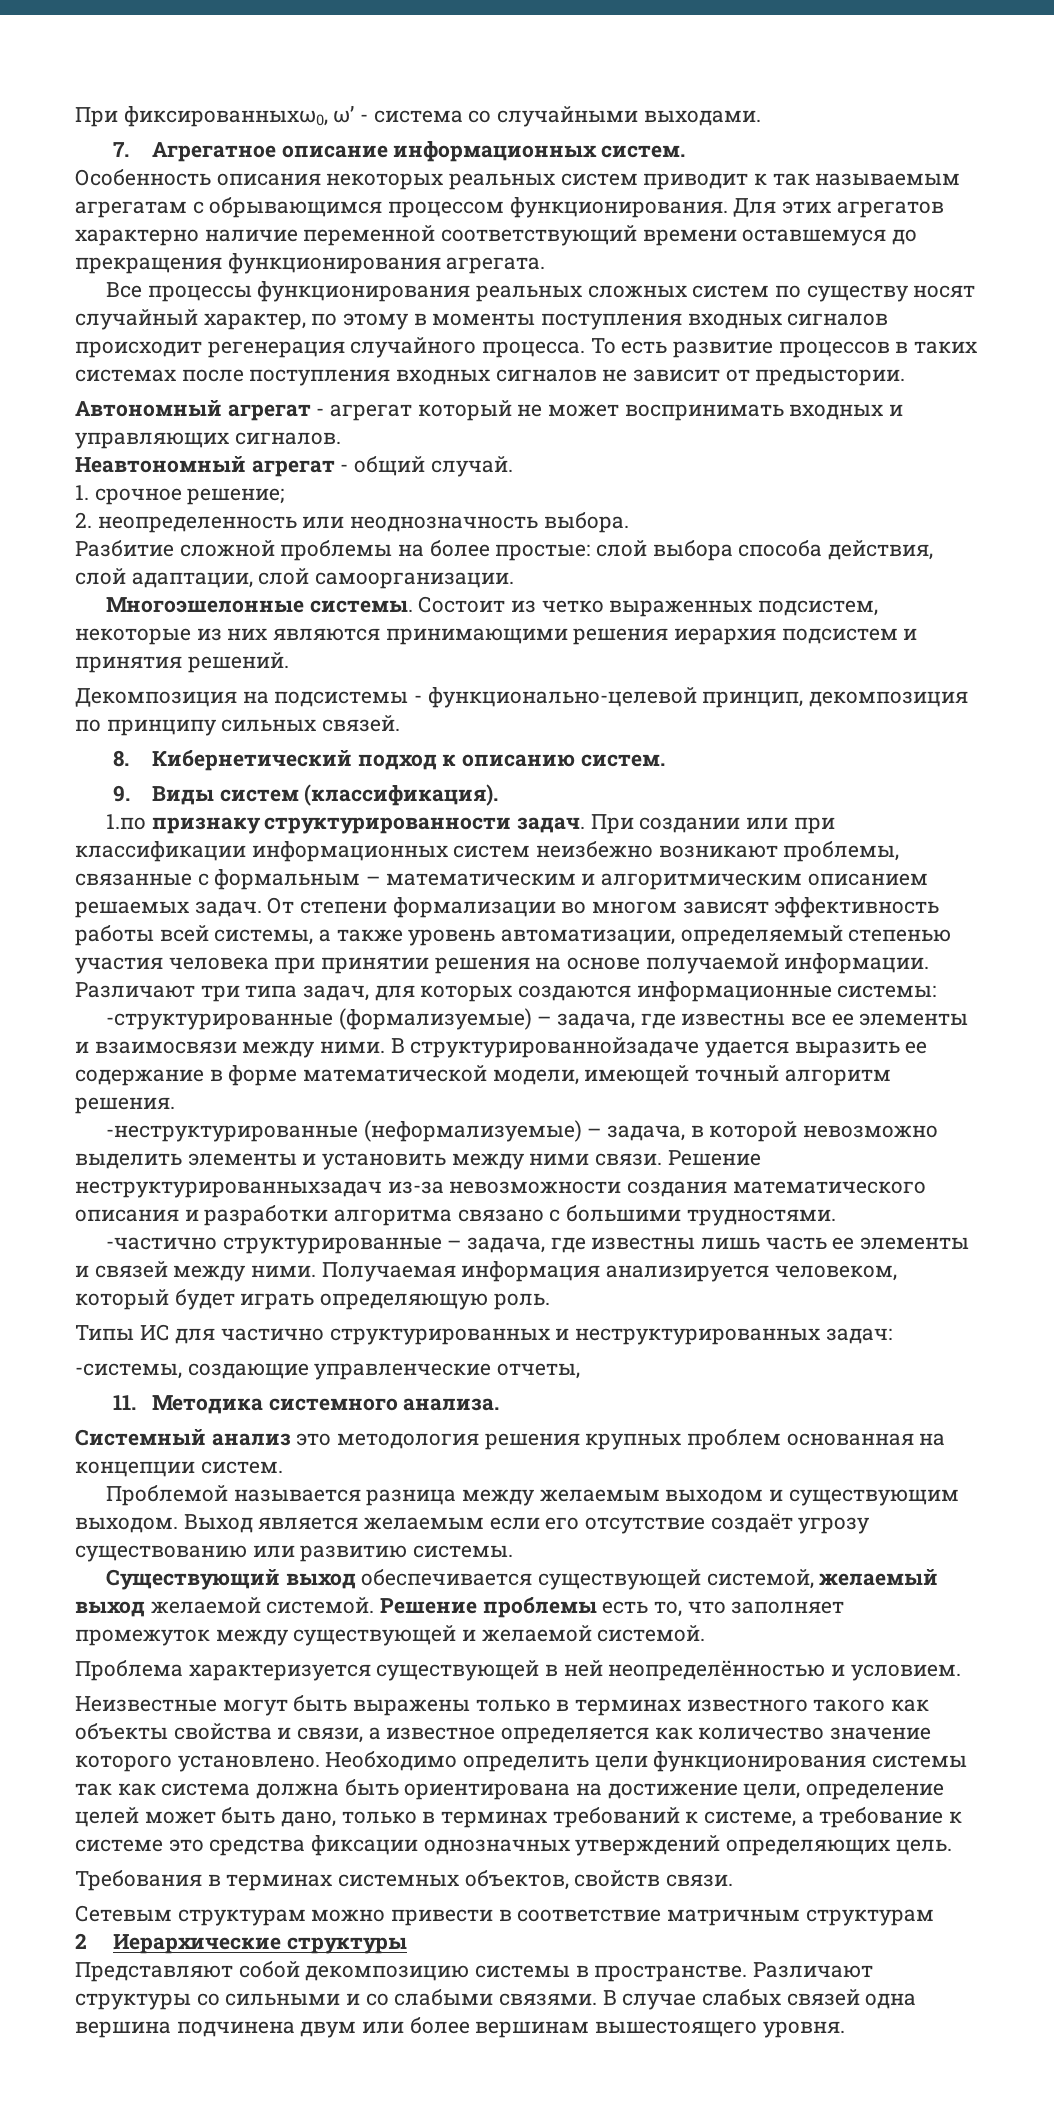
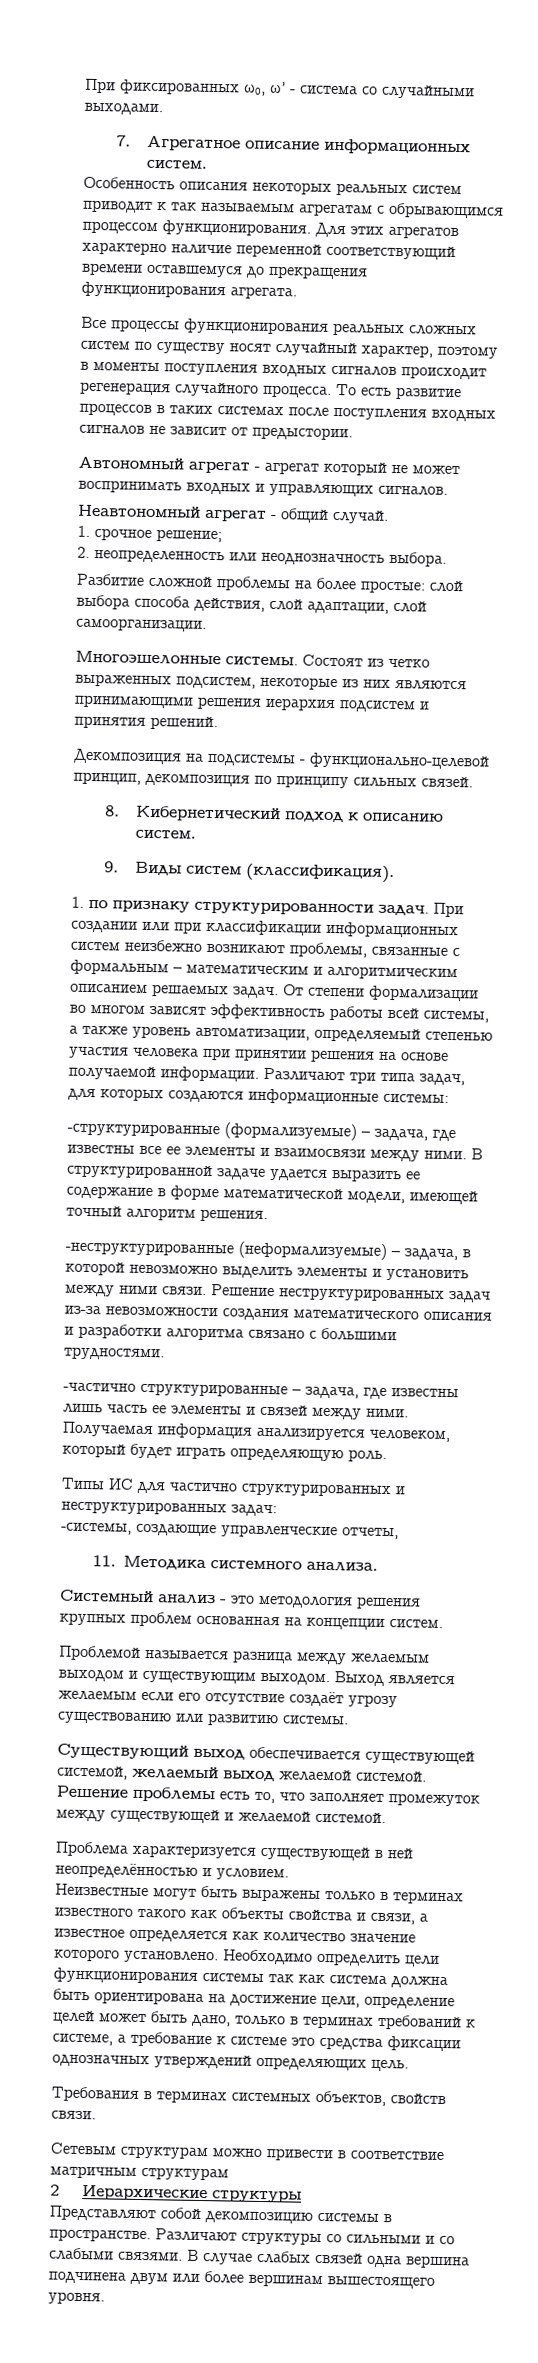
- При фиксированныхω0, ω’ - система со случайными выходами.
+ При фиксированных ω0, ω’ - система со случайными выходами.
- Все процессы функционирования реальных сложных систем по существу носят случайный характер, по этому в моменты поступления входных сигналов происходит регенерация случайного процесса.
+ Все процессы функционирования реальных сложных систем по существу носят случайный характер, поэтому в моменты поступления входных сигналов происходит регенерация случайного процесса.
- Состоит из четко выраженных подсистем, некоторые из них являются принимающими решения иерархия подсистем и принятия решений.
+ Состоят из четко выраженных подсистем, некоторые из них являются принимающими решения иерархия подсистем и принятия решений.
- 1.по признаку структурированности задач.
+ 1. по признаку структурированности задач.
- В структурированнойзадаче удается выразить ее содержание в форме математической модели, имеющей точный алгоритм решения.
+ В структурированной задаче удается выразить ее содержание в форме математической модели, имеющей точный алгоритм решения.
- Решение неструктурированныхзадач из-за невозможности создания математического описания и разработки алгоритма связано с большими трудностями.
+ Решение неструктурированных задач из-за невозможности создания математического описания и разработки алгоритма связано с большими трудностями.
- Системный анализ это методология решения крупных проблем основанная на концепции систем.
+ Системный анализ - это методология решения крупных проблем основанная на концепции систем.

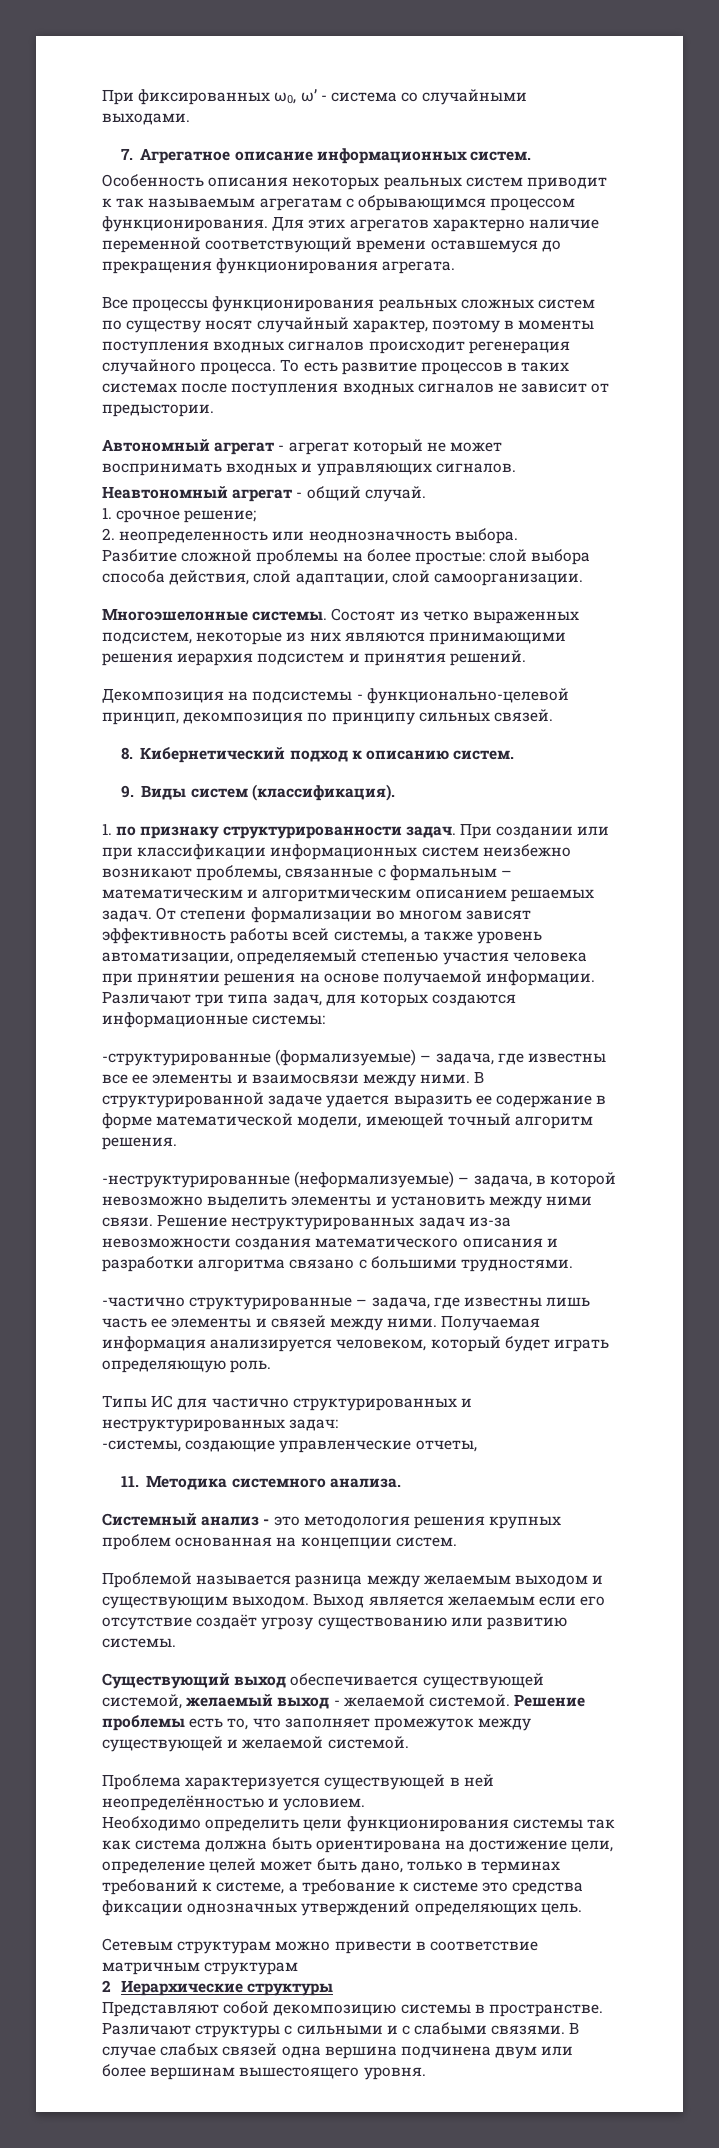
- Существующий выход обеспечивается существующей системой, желаемый выход желаемой системой.
+ Существующий выход обеспечивается существующей системой, желаемый выход - желаемой системой.
- Неизвестные могут быть выражены только в терминах известного такого как объекты свойства и связи, а известное определяется как количество значение которого установлено.
- Требования в терминах системных объектов, свойств связи.
- Различают структуры со сильными и со слабыми связями.
+ Различают структуры с сильными и с слабыми связями.

